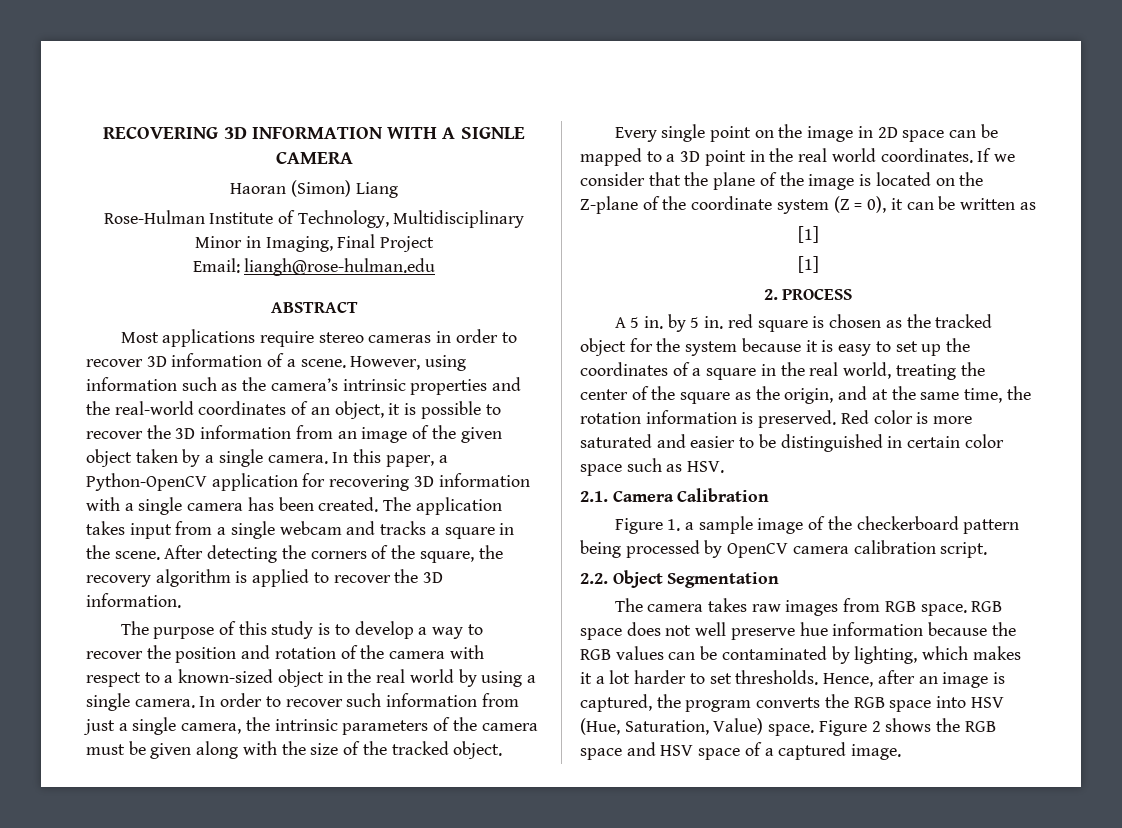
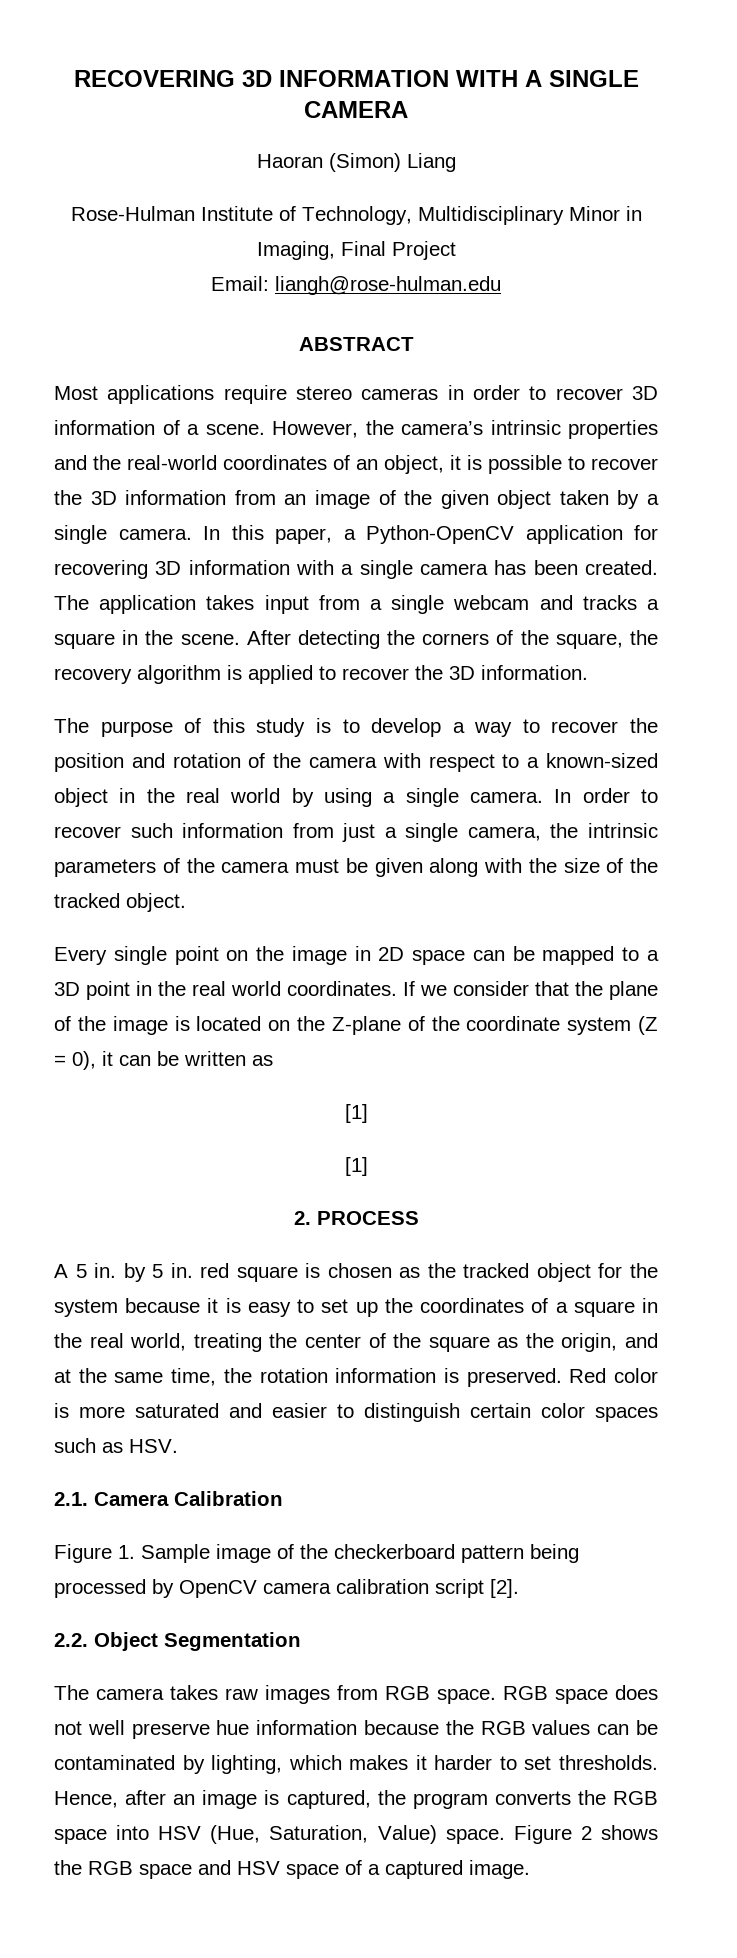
- RECOVERING 3D INFORMATION WITH A SIGNLE CAMERA
+ RECOVERING 3D INFORMATION WITH A SINGLE CAMERA
- However, using information such as the camera’s intrinsic properties and the real-world coordinates of an object, it is possible to recover the 3D information from an image of the given object taken by a single camera.
+ However, the camera’s intrinsic properties and the real-world coordinates of an object, it is possible to recover the 3D information from an image of the given object taken by a single camera.
- Red color is more saturated and easier to be distinguished in certain color space such as HSV.
+ Red color is more saturated and easier to distinguish certain color spaces such as HSV.
- Figure 1. a sample image of the checkerboard pattern being processed by OpenCV camera calibration script.
+ Figure 1. Sample image of the checkerboard pattern being processed by OpenCV camera calibration script [2].
- RGB space does not well preserve hue information because the RGB values can be contaminated by lighting, which makes it a lot harder to set thresholds.
+ RGB space does not well preserve hue information because the RGB values can be contaminated by lighting, which makes it harder to set thresholds.

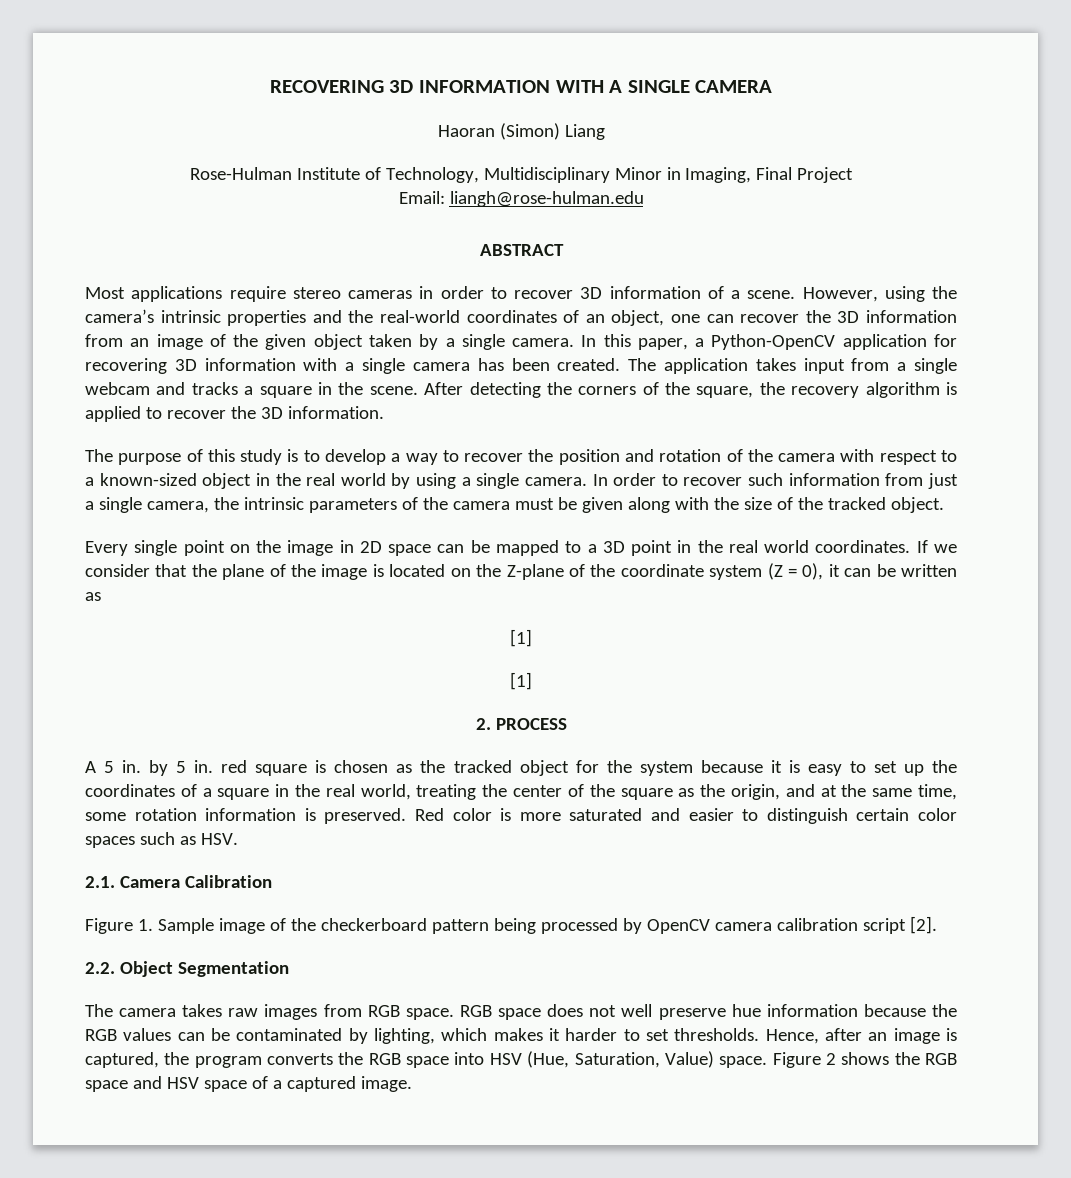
- However, the camera’s intrinsic properties and the real-world coordinates of an object, it is possible to recover the 3D information from an image of the given object taken by a single camera.
+ However, using the camera’s intrinsic properties and the real-world coordinates of an object, one can recover the 3D information from an image of the given object taken by a single camera.
- A 5 in. by 5 in. red square is chosen as the tracked object for the system because it is easy to set up the coordinates of a square in the real world, treating the center of the square as the origin, and at the same time, the rotation information is preserved.
+ A 5 in. by 5 in. red square is chosen as the tracked object for the system because it is easy to set up the coordinates of a square in the real world, treating the center of the square as the origin, and at the same time, some rotation information is preserved.

